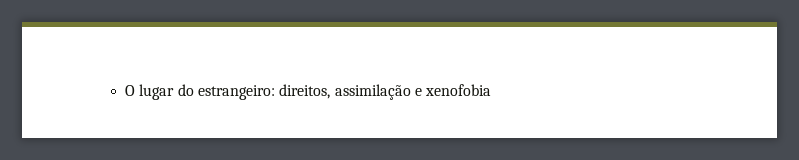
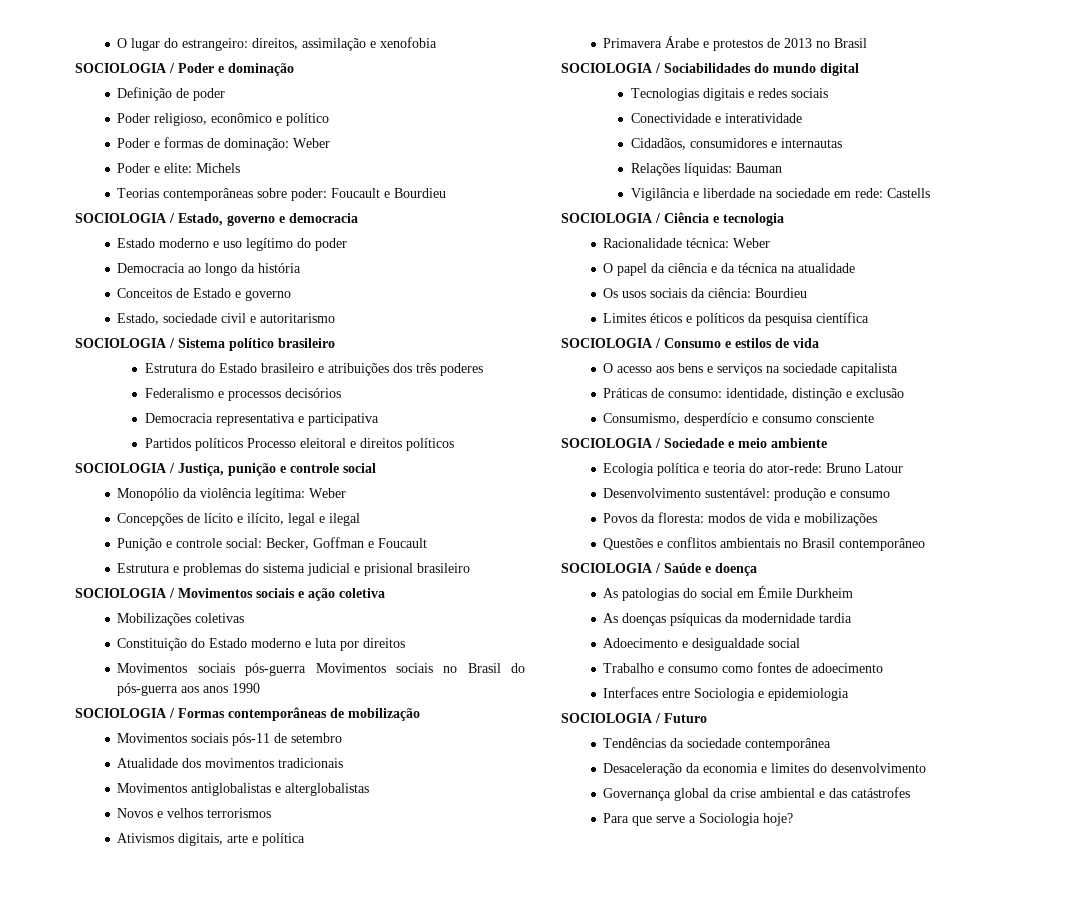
+ SOCIOLOGIA / Poder e dominação
+ Definição de poder
+ Poder religioso, econômico e político
+ Poder e formas de dominação: Weber
+ Poder e elite: Michels
+ Teorias contemporâneas sobre poder: Foucault e Bourdieu
+ SOCIOLOGIA / Estado, governo e democracia
+ Estado moderno e uso legítimo do poder
+ Democracia ao longo da história
+ Conceitos de Estado e governo
+ Estado, sociedade civil e autoritarismo
+ SOCIOLOGIA / Sistema político brasileiro
+ Estrutura do Estado brasileiro e atribuições dos três poderes
+ Federalismo e processos decisórios
+ Democracia representativa e participativa
+ Partidos políticos Processo eleitoral e direitos políticos
+ SOCIOLOGIA / Justiça, punição e controle social
+ Monopólio da violência legítima: Weber
+ Concepções de lícito e ilícito, legal e ilegal
+ Punição e controle social: Becker, Goffman e Foucault
+ Estrutura e problemas do sistema judicial e prisional brasileiro
+ SOCIOLOGIA / Movimentos sociais e ação coletiva
+ Mobilizações coletivas
+ Constituição do Estado moderno e luta por direitos
+ Movimentos sociais pós-guerra Movimentos sociais no Brasil do pós-guerra aos anos 1990
+ SOCIOLOGIA / Formas contemporâneas de mobilização
+ Movimentos sociais pós-11 de setembro
+ Atualidade dos movimentos tradicionais
+ Movimentos antiglobalistas e alterglobalistas
+ Novos e velhos terrorismos
+ Ativismos digitais, arte e política
+ Primavera Árabe e protestos de 2013 no Brasil
+ SOCIOLOGIA / Sociabilidades do mundo digital
+ Tecnologias digitais e redes sociais
+ Conectividade e interatividade
+ Cidadãos, consumidores e internautas
+ Relações líquidas: Bauman
+ Vigilância e liberdade na sociedade em rede: Castells
+ SOCIOLOGIA / Ciência e tecnologia
+ Racionalidade técnica: Weber
+ O papel da ciência e da técnica na atualidade
+ Os usos sociais da ciência: Bourdieu
+ Limites éticos e políticos da pesquisa científica
+ SOCIOLOGIA / Consumo e estilos de vida
+ O acesso aos bens e serviços na sociedade capitalista
+ Práticas de consumo: identidade, distinção e exclusão
+ Consumismo, desperdício e consumo consciente
+ SOCIOLOGIA / Sociedade e meio ambiente
+ Ecologia política e teoria do ator-rede: Bruno Latour
+ Desenvolvimento sustentável: produção e consumo
+ Povos da floresta: modos de vida e mobilizações
+ Questões e conflitos ambientais no Brasil contemporâneo
+ SOCIOLOGIA / Saúde e doença
+ As patologias do social em Émile Durkheim
+ As doenças psíquicas da modernidade tardia
+ Adoecimento e desigualdade social
+ Trabalho e consumo como fontes de adoecimento
+ Interfaces entre Sociologia e epidemiologia
+ SOCIOLOGIA / Futuro
+ Tendências da sociedade contemporânea
+ Desaceleração da economia e limites do desenvolvimento
+ Governança global da crise ambiental e das catástrofes
+ Para que serve a Sociologia hoje?

